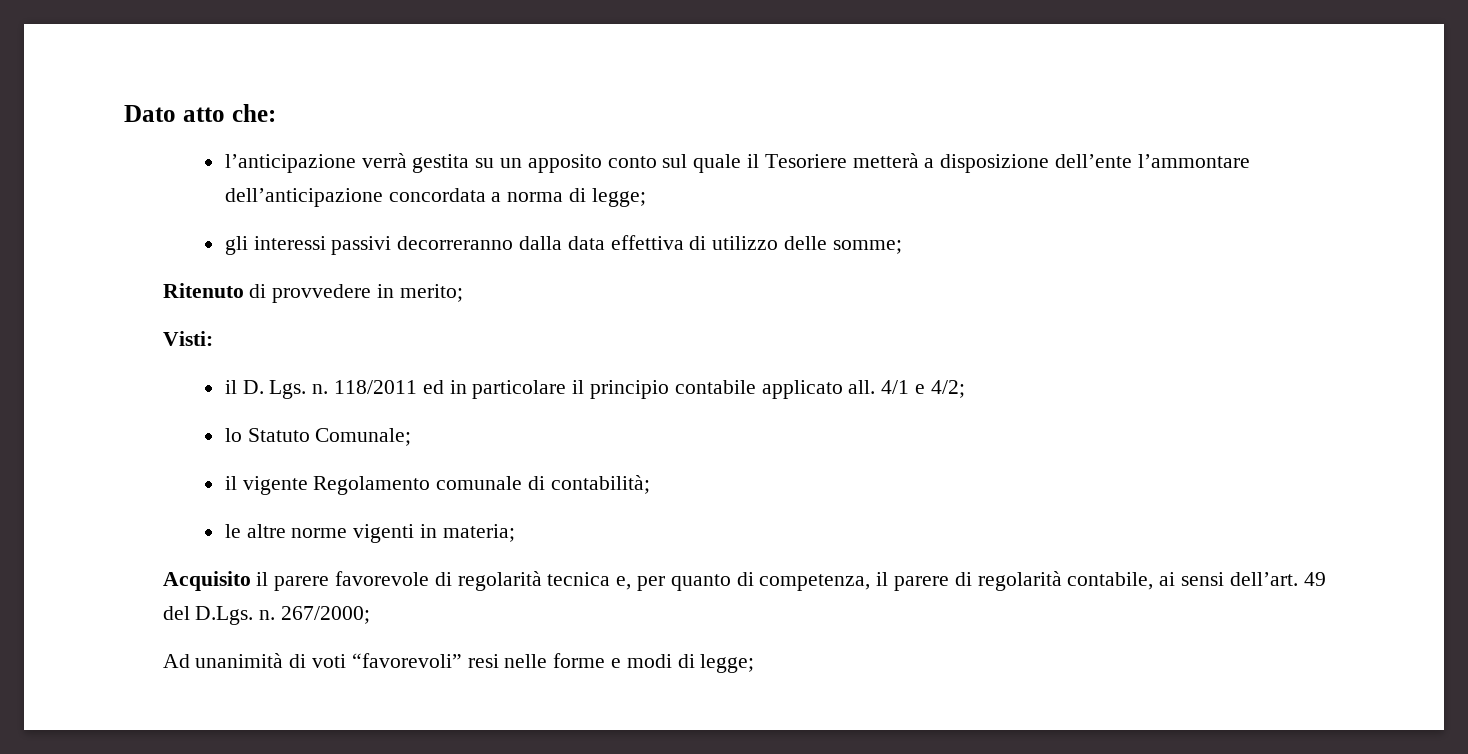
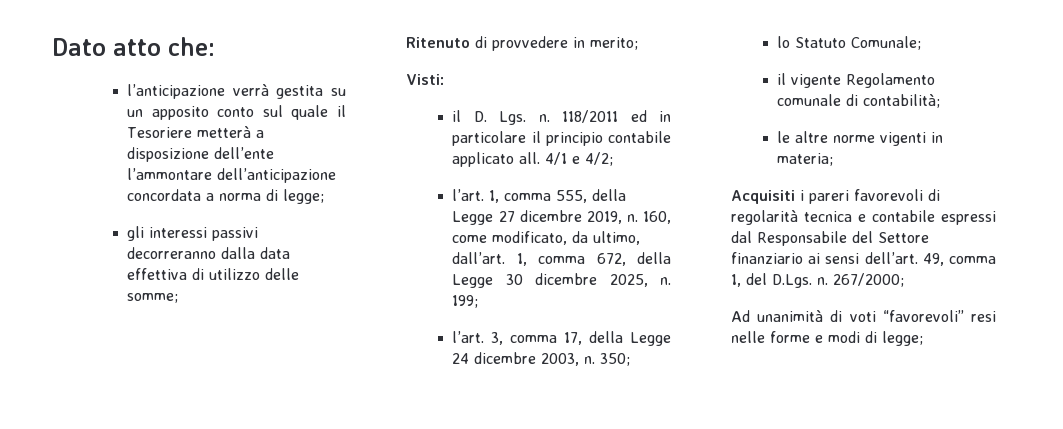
+ l’art. 1, comma 555, della Legge 27 dicembre 2019, n. 160, come modificato, da ultimo, dall’art. 1, comma 672, della Legge 30 dicembre 2025, n. 199;
+ l’art. 3, comma 17, della Legge 24 dicembre 2003, n. 350;
- Acquisito il parere favorevole di regolarità tecnica e, per quanto di competenza, il parere di regolarità contabile, ai sensi dell’art. 49 del D.Lgs. n.
+ Acquisiti i pareri favorevoli di regolarità tecnica e contabile espressi dal Responsabile del Settore finanziario ai sensi dell’art. 49, comma 1, del D.Lgs. n.

